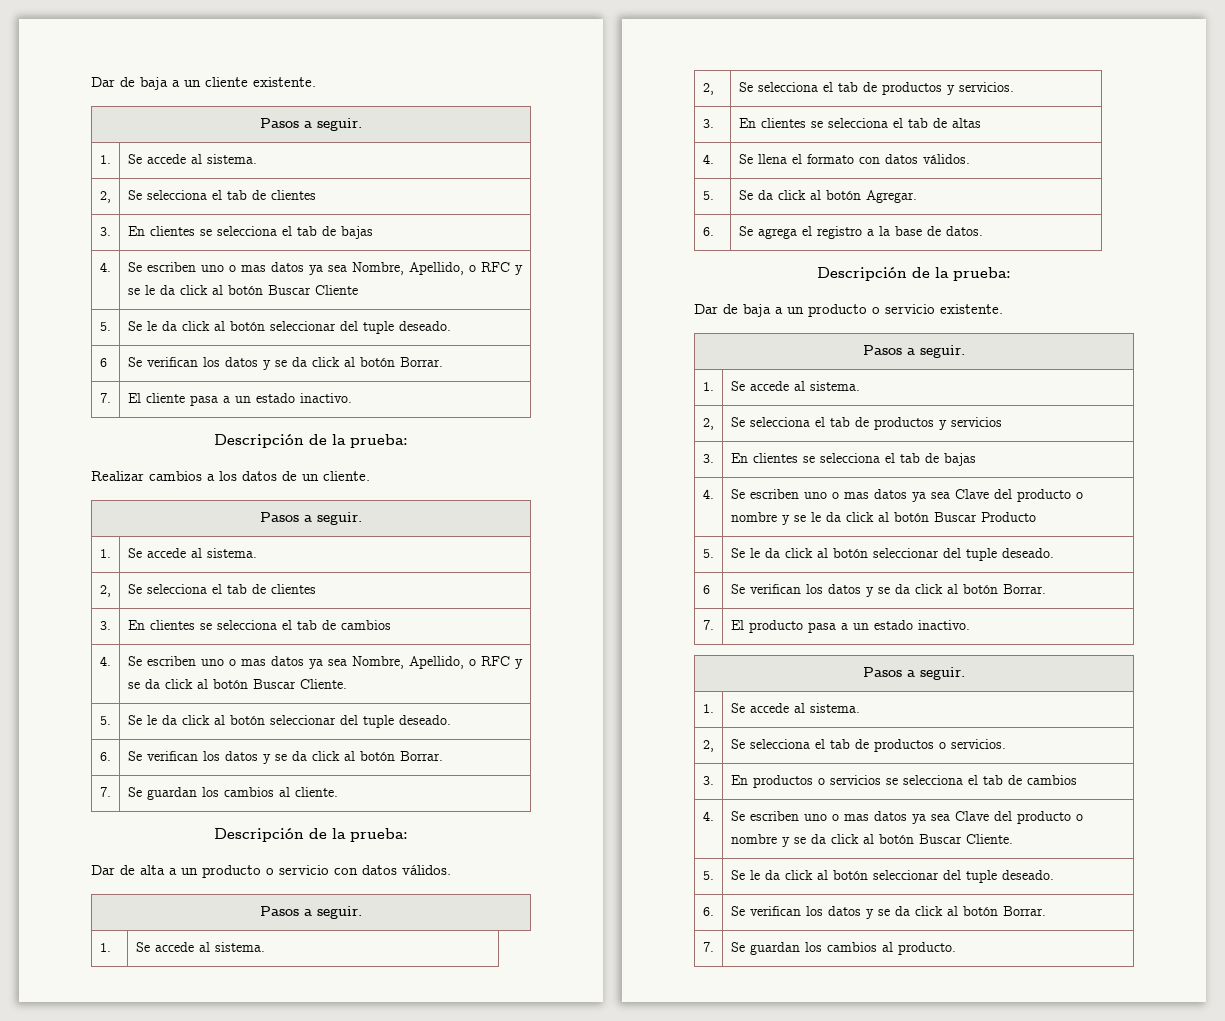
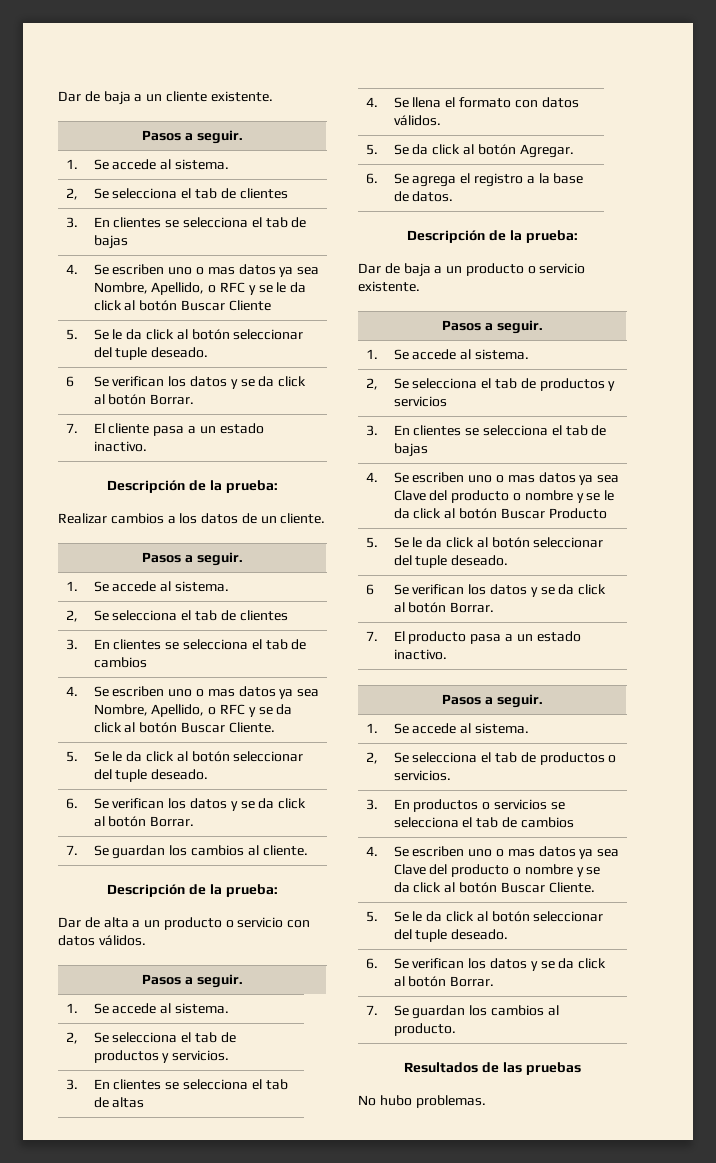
+ Resultados de las pruebas
+ No hubo problemas.

